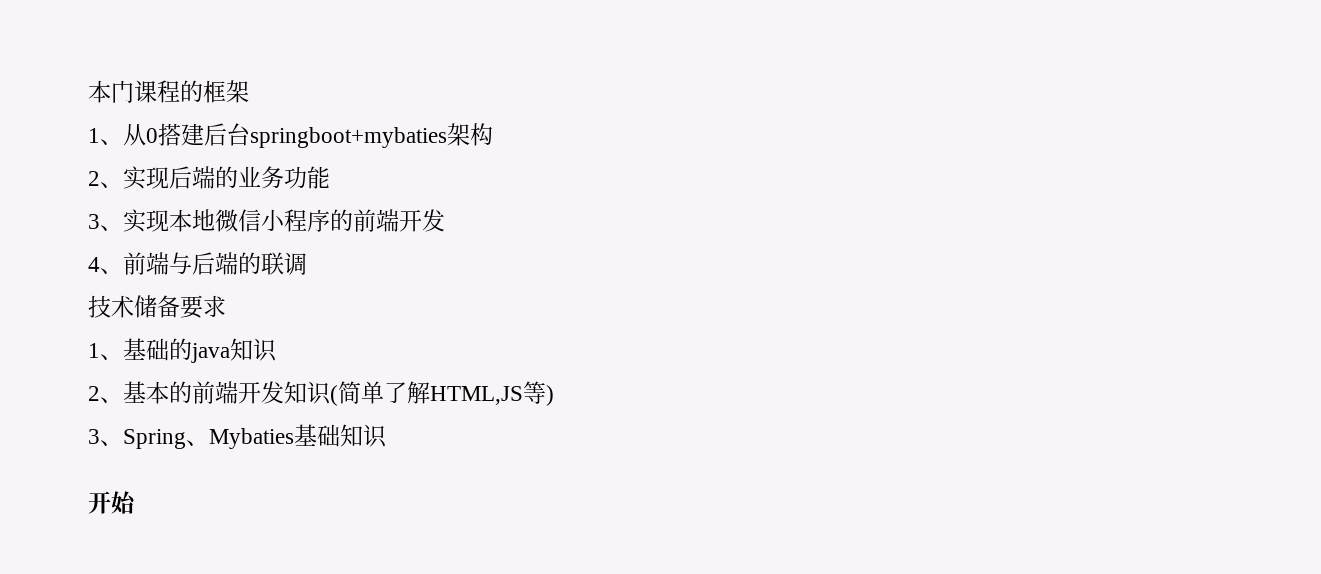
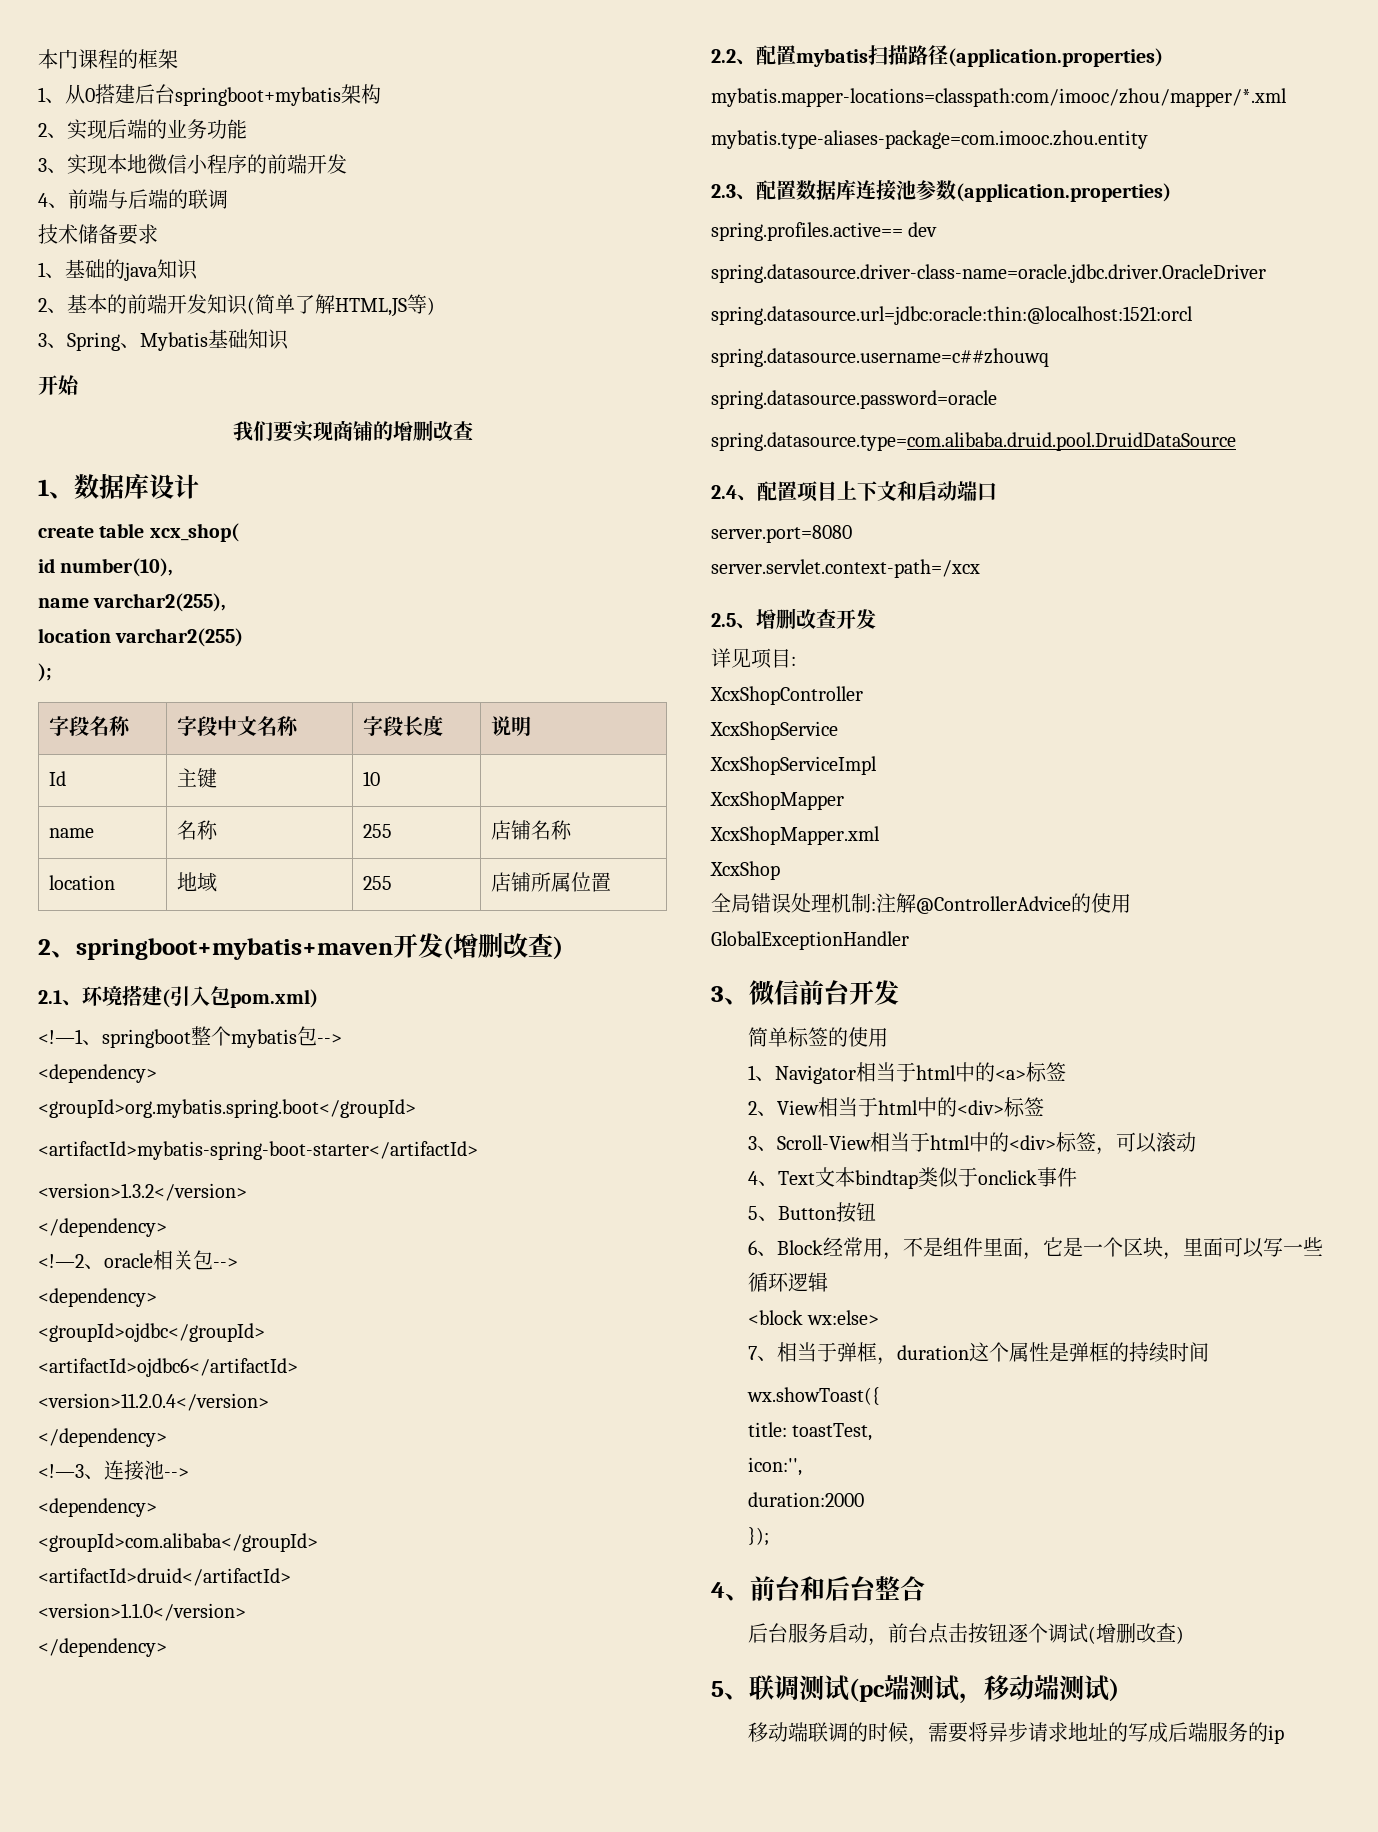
- 1、从0搭建后台springboot+mybaties架构
+ 1、从0搭建后台springboot+mybatis架构
- 3、Spring、Mybaties基础知识
+ 3、Spring、Mybatis基础知识
+ 我们要实现商铺的增删改查
+ 1、数据库设计
+ create table xcx_shop(
+ id number(10),
+ name varchar2(255),
+ location varchar2(255)
+ );
+ 字段名称 | 字段中文名称 | 字段长度 | 说明
+ Id | 主键 | 10 |
+ name | 名称 | 255 | 店铺名称
+ location | 地域 | 255 | 店铺所属位置
+ 2、springboot+mybatis+maven开发(增删改查)
+ 2.1、环境搭建(引入包pom.xml)
+ <!—1、springboot整个mybatis包-->
+ <dependency>
+ <groupId>org.mybatis.spring.boot</groupId>
+ <artifactId>mybatis-spring-boot-starter</artifactId>
+ <version>1.3.2</version>
+ </dependency>
+ <!—2、oracle相关包-->
+ <dependency>
+ <groupId>ojdbc</groupId>
+ <artifactId>ojdbc6</artifactId>
+ <version>11.2.0.4</version>
+ </dependency>
+ <!—3、连接池-->
+ <dependency>
+ <groupId>com.alibaba</groupId>
+ <artifactId>druid</artifactId>
+ <version>1.1.0</version>
+ </dependency>
+ 2.2、配置mybatis扫描路径(application.properties)
+ mybatis.mapper-locations=classpath:com/imooc/zhou/mapper/*.xml
+ mybatis.type-aliases-package=com.imooc.zhou.entity
+ 2.3、配置数据库连接池参数(application.properties)
+ spring.profiles.active== dev
+ spring.datasource.driver-class-name=oracle.jdbc.driver.OracleDriver
+ spring.datasource.url=jdbc:oracle:thin:@localhost:1521:orcl
+ spring.datasource.username=c##zhouwq
+ spring.datasource.password=oracle
+ spring.datasource.type=com.alibaba.druid.pool.DruidDataSource
+ 2.4、配置项目上下文和启动端口
+ server.port=8080
+ server.servlet.context-path=/xcx
+ 2.5、增删改查开发
+ 详见项目:
+ XcxShopController
+ XcxShopService
+ XcxShopServiceImpl
+ XcxShopMapper
+ XcxShopMapper.xml
+ XcxShop
+ 全局错误处理机制:注解@ControllerAdvice的使用
+ GlobalExceptionHandler
+ 3、微信前台开发
+ 简单标签的使用
+ 1、Navigator相当于html中的<a>标签
+ 2、View相当于html中的<div>标签
+ 3、Scroll-View相当于html中的<div>标签，可以滚动
+ 4、Text文本bindtap类似于onclick事件
+ 5、Button按钮
+ 6、Block经常用，不是组件里面，它是一个区块，里面可以写一些循环逻辑
+ <block wx:else>
+ 7、相当于弹框，duration这个属性是弹框的持续时间
+ wx.showToast({
+ title: toastTest,
+ icon:'',
+ duration:2000
+ });
+ 4、前台和后台整合
+ 后台服务启动，前台点击按钮逐个调试(增删改查)
+ 5、联调测试(pc端测试，移动端测试)
+ 移动端联调的时候，需要将异步请求地址的写成后端服务的ip

